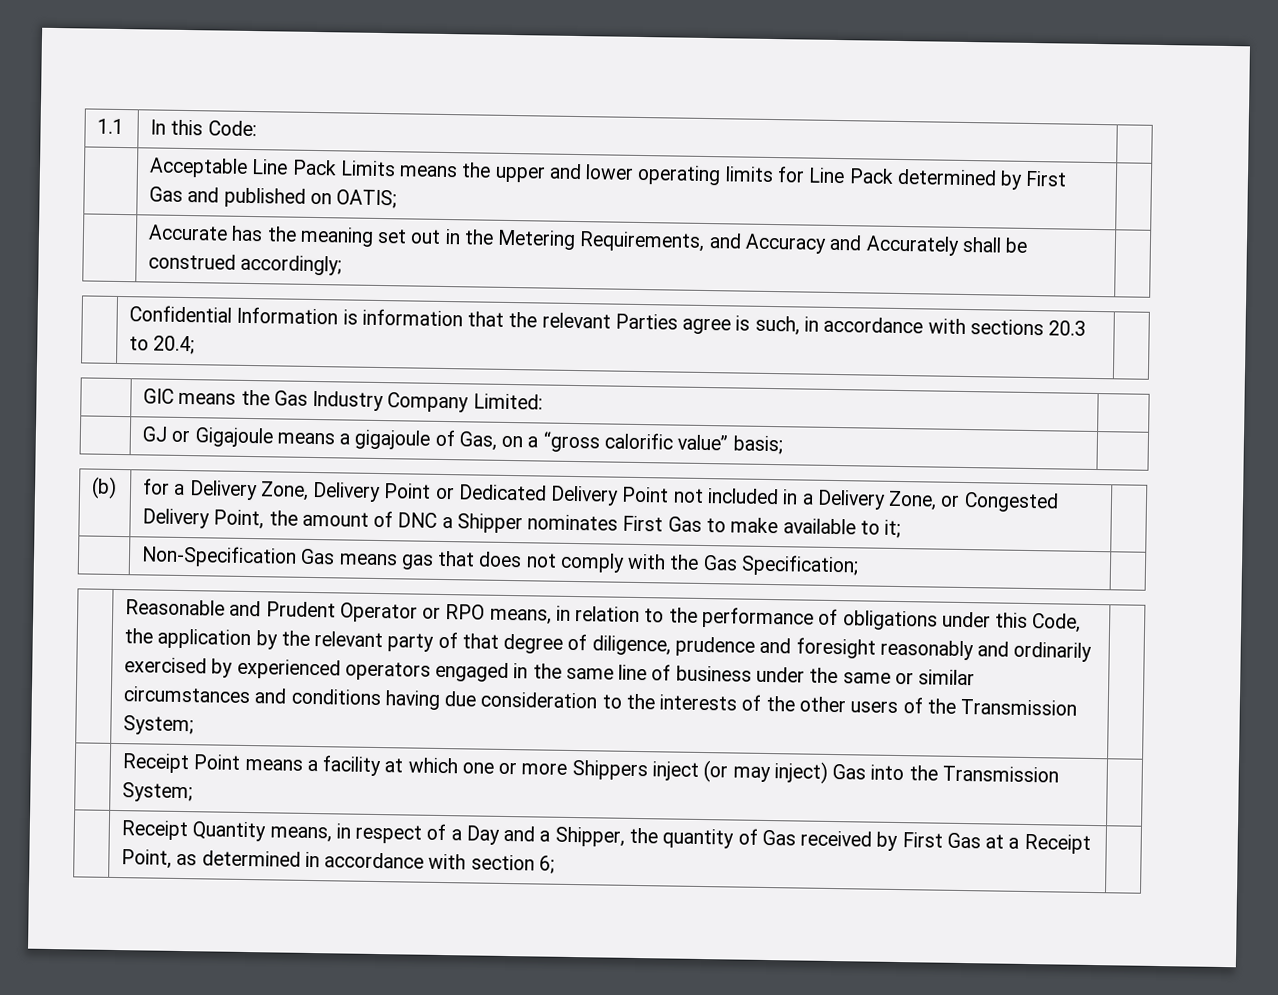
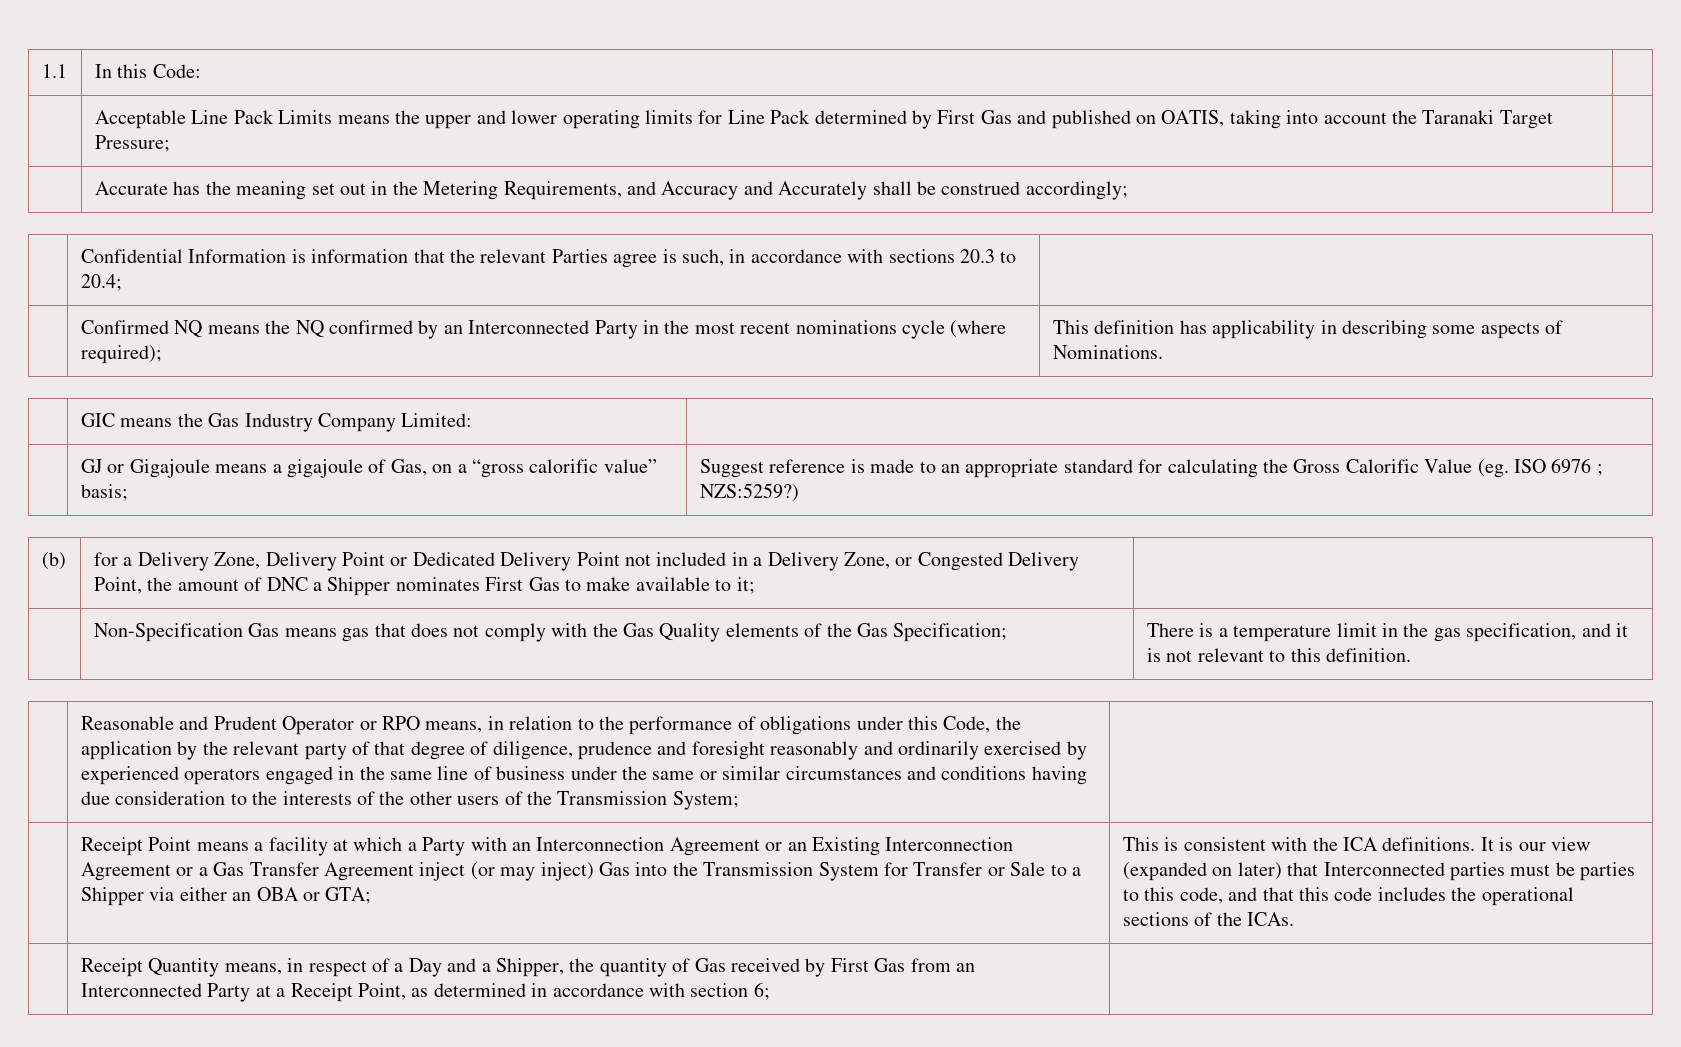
- | Acceptable Line Pack Limits means the upper and lower operating limits for Line Pack determined by First Gas and published on OATIS; |
+ | Acceptable Line Pack Limits means the upper and lower operating limits for Line Pack determined by First Gas and published on OATIS, taking into account the Taranaki Target Pressure; |
+ | Confirmed NQ means the NQ confirmed by an Interconnected Party in the most recent nominations cycle (where required); | This definition has applicability in describing some aspects of Nominations.
- | GJ or Gigajoule means a gigajoule of Gas, on a “gross calorific value” basis; |
+ | GJ or Gigajoule means a gigajoule of Gas, on a “gross calorific value” basis; | Suggest reference is made to an appropriate standard for calculating the Gross Calorific Value (eg. ISO 6976 ; NZS:5259?)
- | Non-Specification Gas means gas that does not comply with the Gas Specification; |
+ | Non-Specification Gas means gas that does not comply with the Gas Quality elements of the Gas Specification; | There is a temperature limit in the gas specification, and it is not relevant to this definition.
- Receipt Point means a facility at which one or more Shippers inject (or may inject) Gas into the Transmission System;
+ Receipt Point means a facility at which a Party with an Interconnection Agreement or an Existing Interconnection Agreement or a Gas Transfer Agreement inject (or may inject) Gas into the Transmission System for Transfer or Sale to a Shipper via either an OBA or GTA; | This is consistent with the ICA definitions. It is our view (expanded on later) that Interconnected parties must be parties to this code, and that this code includes the operational sections of the ICAs.
- | Receipt Quantity means, in respect of a Day and a Shipper, the quantity of Gas received by First Gas at a Receipt Point, as determined in accordance with section 6; |
+ | Receipt Quantity means, in respect of a Day and a Shipper, the quantity of Gas received by First Gas from an Interconnected Party at a Receipt Point, as determined in accordance with section 6; |

